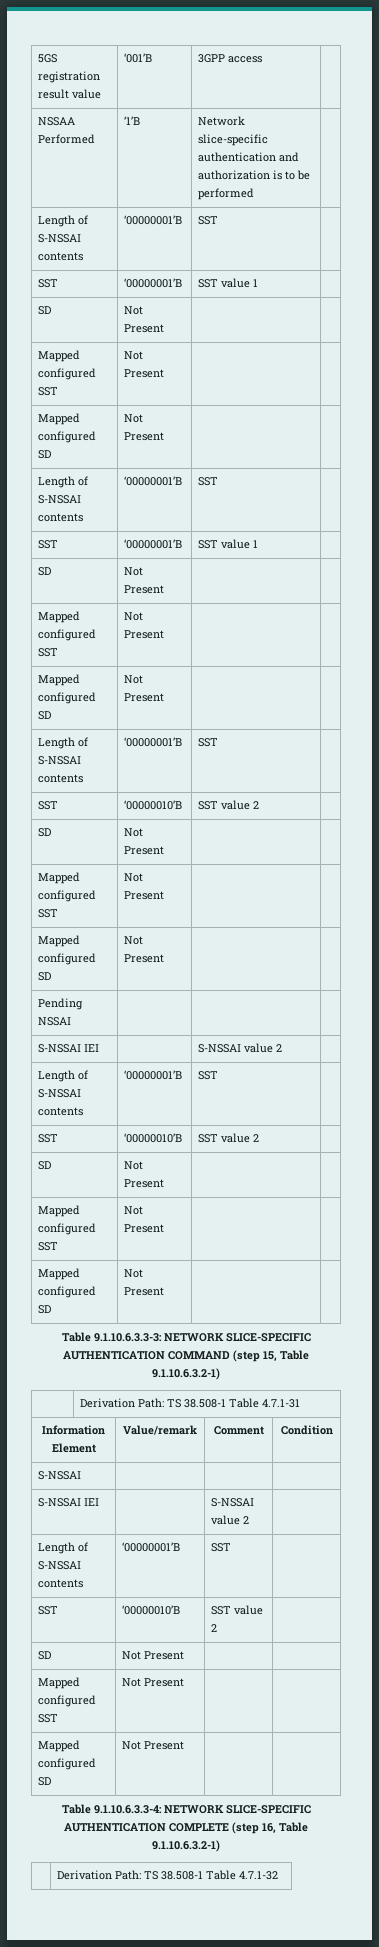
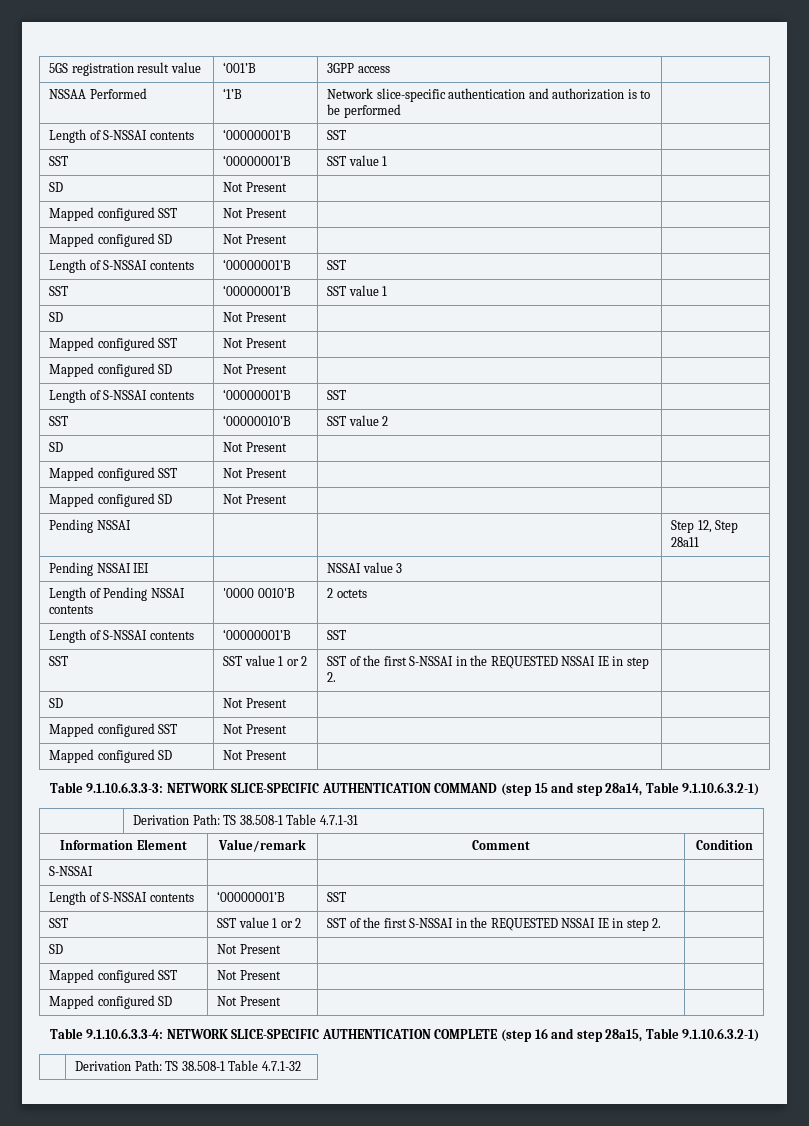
- Pending NSSAI | | |
- S-NSSAI IEI | | S-NSSAI value 2 |
+ Pending NSSAI | | | Step 12, Step 28a11
+ Pending NSSAI IEI | | NSSAI value 3 |
+ Length of Pending NSSAI contents | '0000 0010'B | 2 octets |
  Length of S-NSSAI contents | ‘00000001’B | SST |
- SST | ‘00000010’B | SST value 2 |
+ SST | SST value 1 or 2 | SST of the first S-NSSAI in the REQUESTED NSSAI IE in step 2. |
- Table 9.1.10.6.3.3-3: NETWORK SLICE-SPECIFIC AUTHENTICATION COMMAND (step 15, Table 9.1.10.6.3.2-1)
+ Table 9.1.10.6.3.3-3: NETWORK SLICE-SPECIFIC AUTHENTICATION COMMAND (step 15 and step 28a14, Table 9.1.10.6.3.2-1)
  S-NSSAI | | |
- S-NSSAI IEI | | S-NSSAI value 2 |
  Length of S-NSSAI contents | ‘00000001’B | SST |
- SST | ‘00000010’B | SST value 2 |
+ SST | SST value 1 or 2 | SST of the first S-NSSAI in the REQUESTED NSSAI IE in step 2. |
- Table 9.1.10.6.3.3-4: NETWORK SLICE-SPECIFIC AUTHENTICATION COMPLETE (step 16, Table 9.1.10.6.3.2-1)
+ Table 9.1.10.6.3.3-4: NETWORK SLICE-SPECIFIC AUTHENTICATION COMPLETE (step 16 and step 28a15, Table 9.1.10.6.3.2-1)

